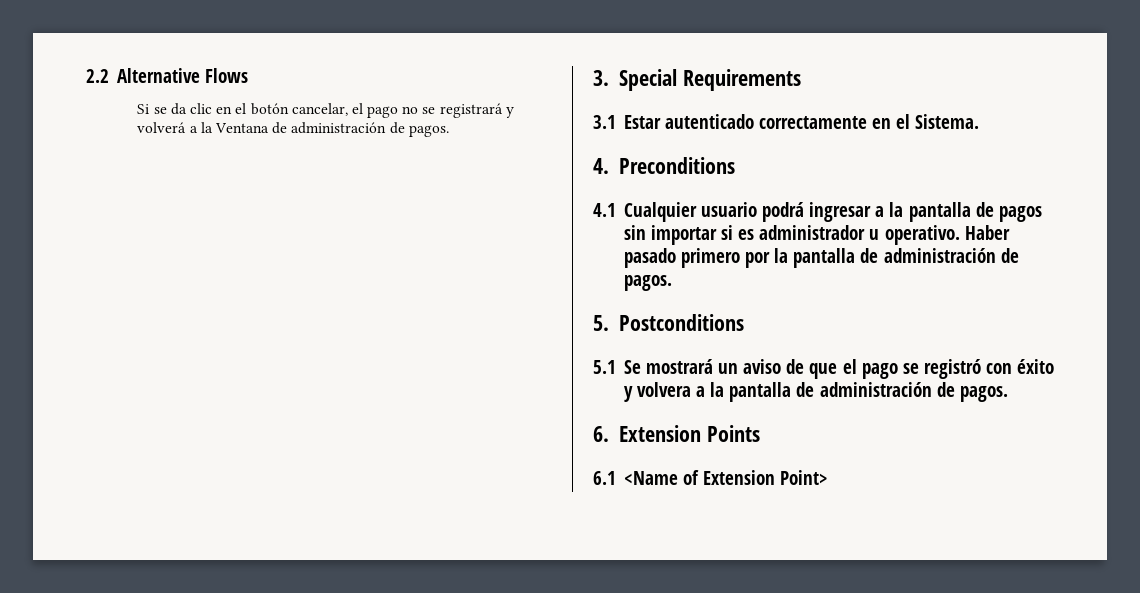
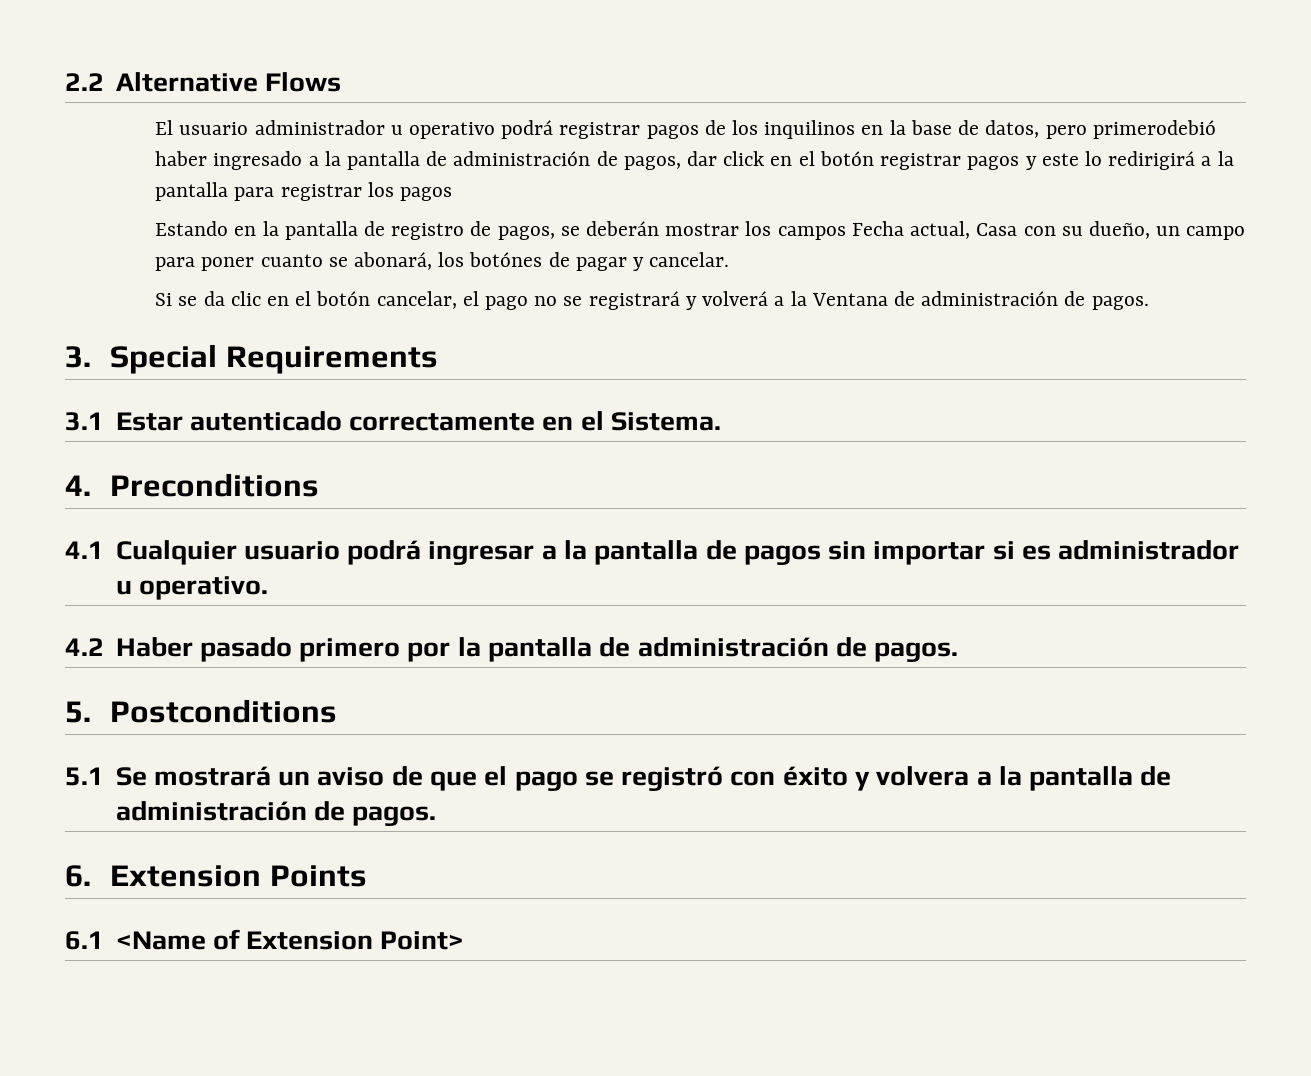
+ El usuario administrador u operativo podrá registrar pagos de los inquilinos en la base de datos, pero primerodebió haber ingresado a la pantalla de administración de pagos, dar click en el botón registrar pagos y este lo redirigirá a la pantalla para registrar los pagos
+ Estando en la pantalla de registro de pagos, se deberán mostrar los campos Fecha actual, Casa con su dueño, un campo para poner cuanto se abonará, los botónes de pagar y cancelar.
- 4.1 Cualquier usuario podrá ingresar a la pantalla de pagos sin importar si es administrador u operativo. Haber pasado primero por la pantalla de administración de pagos.
+ 4.1 Cualquier usuario podrá ingresar a la pantalla de pagos sin importar si es administrador u operativo.
+ 4.2 Haber pasado primero por la pantalla de administración de pagos.

